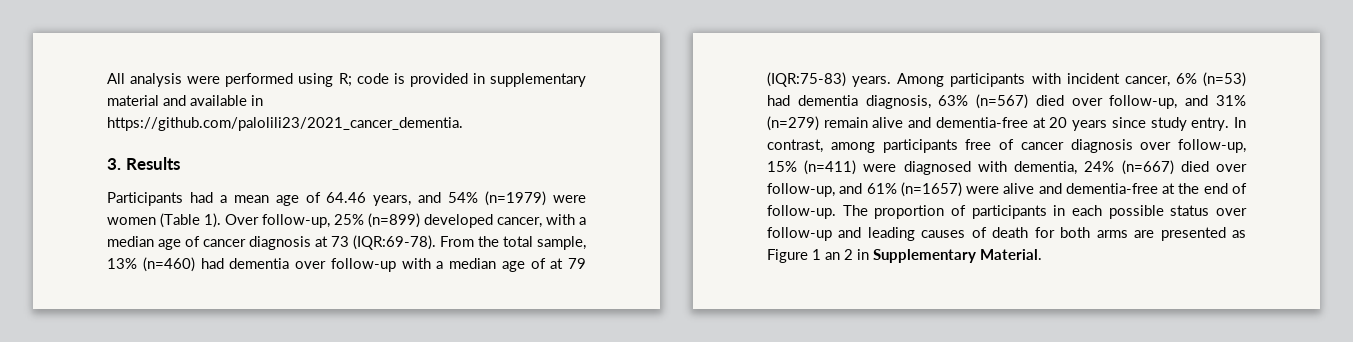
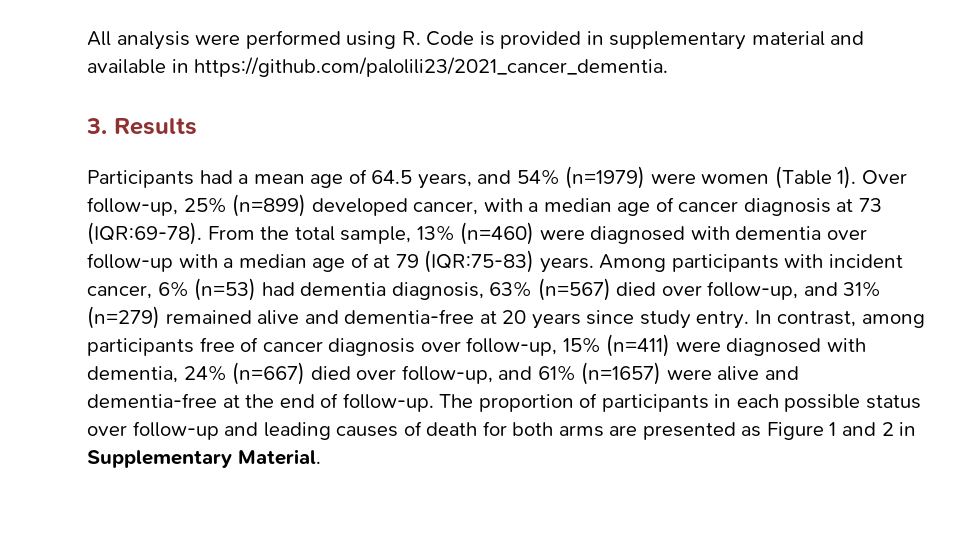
- All analysis were performed using R; code is provided in supplementary material and available in https://github.com/palolili23/2021_cancer_dementia.
+ All analysis were performed using R. Code is provided in supplementary material and available in https://github.com/palolili23/2021_cancer_dementia.
- Participants had a mean age of 64.46 years, and 54% (n=1979) were women (Table 1).
+ Participants had a mean age of 64.5 years, and 54% (n=1979) were women (Table 1).
- From the total sample, 13% (n=460) had dementia over follow-up with a median age of at 79 (IQR:75-83) years.
+ From the total sample, 13% (n=460) were diagnosed with dementia over follow-up with a median age of at 79 (IQR:75-83) years.
- Among participants with incident cancer, 6% (n=53) had dementia diagnosis, 63% (n=567) died over follow-up, and 31% (n=279) remain alive and dementia-free at 20 years since study entry.
+ Among participants with incident cancer, 6% (n=53) had dementia diagnosis, 63% (n=567) died over follow-up, and 31% (n=279) remained alive and dementia-free at 20 years since study entry.
- The proportion of participants in each possible status over follow-up and leading causes of death for both arms are presented as Figure 1 an 2 in Supplementary Material.
+ The proportion of participants in each possible status over follow-up and leading causes of death for both arms are presented as Figure 1 and 2 in Supplementary Material.

